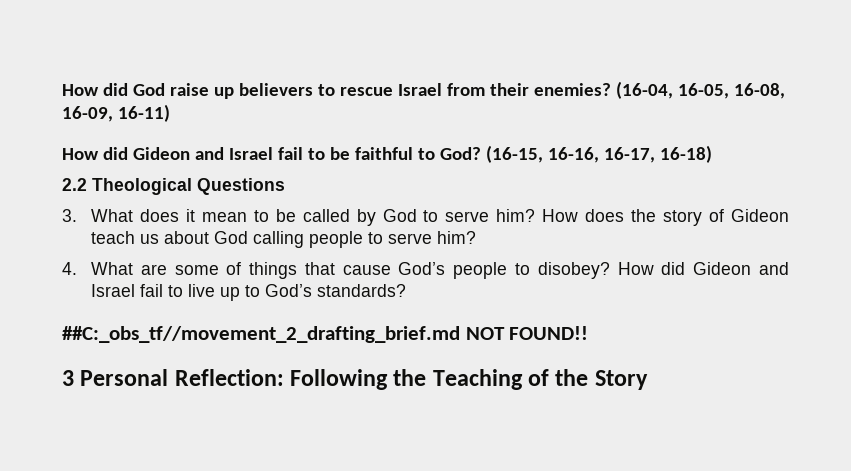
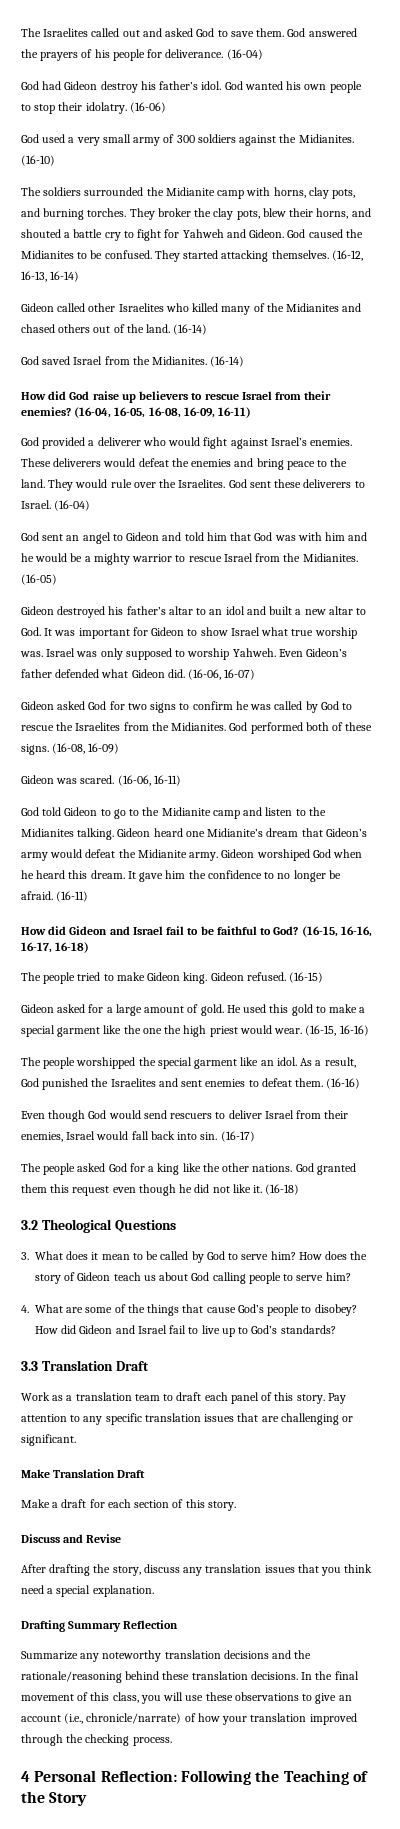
+ The Israelites called out and asked God to save them. God answered the prayers of his people for deliverance. (16-04)
+ God had Gideon destroy his father’s idol. God wanted his own people to stop their idolatry. (16-06)
+ God used a very small army of 300 soldiers against the Midianites. (16-10)
+ The soldiers surrounded the Midianite camp with horns, clay pots, and burning torches. They broker the clay pots, blew their horns, and shouted a battle cry to fight for Yahweh and Gideon. God caused the Midianites to be confused. They started attacking themselves. (16-12, 16-13, 16-14)
+ Gideon called other Israelites who killed many of the Midianites and chased others out of the land. (16-14)
+ God saved Israel from the Midianites. (16-14)
+ God provided a deliverer who would fight against Israel’s enemies. These deliverers would defeat the enemies and bring peace to the land. They would rule over the Israelites. God sent these deliverers to Israel. (16-04)
+ God sent an angel to Gideon and told him that God was with him and he would be a mighty warrior to rescue Israel from the Midianites. (16-05)
+ Gideon destroyed his father’s altar to an idol and built a new altar to God. It was important for Gideon to show Israel what true worship was. Israel was only supposed to worship Yahweh. Even Gideon’s father defended what Gideon did. (16-06, 16-07)
+ Gideon asked God for two signs to confirm he was called by God to rescue the Israelites from the Midianites. God performed both of these signs. (16-08, 16-09)
+ Gideon was scared. (16-06, 16-11)
+ God told Gideon to go to the Midianite camp and listen to the Midianites talking. Gideon heard one Midianite’s dream that Gideon’s army would defeat the Midianite army. Gideon worshiped God when he heard this dream. It gave him the confidence to no longer be afraid. (16-11)
- 2.2 Theological Questions
+ The people tried to make Gideon king. Gideon refused. (16-15)
+ Gideon asked for a large amount of gold. He used this gold to make a special garment like the one the high priest would wear. (16-15, 16-16)
+ The people worshipped the special garment like an idol. As a result, God punished the Israelites and sent enemies to defeat them. (16-16)
+ Even though God would send rescuers to deliver Israel from their enemies, Israel would fall back into sin. (16-17)
+ The people asked God for a king like the other nations. God granted them this request even though he did not like it. (16-18)
+ 3.2 Theological Questions
- 4. What are some of things that cause God’s people to disobey?
+ 4. What are some of the things that cause God’s people to disobey?
- ##C:_obs_tf//movement_2_drafting_brief.md NOT FOUND!!
- 3 Personal Reflection: Following the Teaching of the Story
+ 3.3 Translation Draft
+ Work as a translation team to draft each panel of this story. Pay attention to any specific translation issues that are challenging or significant.
+ Make Translation Draft
+ Make a draft for each section of this story.
+ Discuss and Revise
+ After drafting the story, discuss any translation issues that you think need a special explanation.
+ Drafting Summary Reflection
+ Summarize any noteworthy translation decisions and the rationale/reasoning behind these translation decisions. In the final movement of this class, you will use these observations to give an account (i.e., chronicle/narrate) of how your translation improved through the checking process.
+ 4 Personal Reflection: Following the Teaching of the Story

